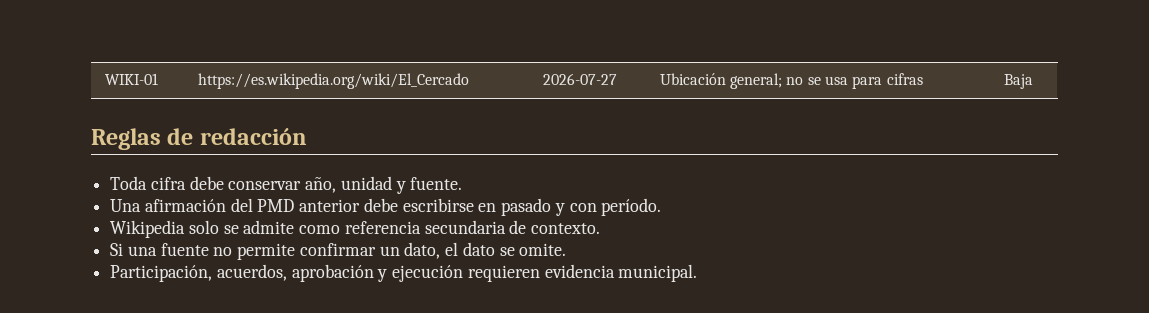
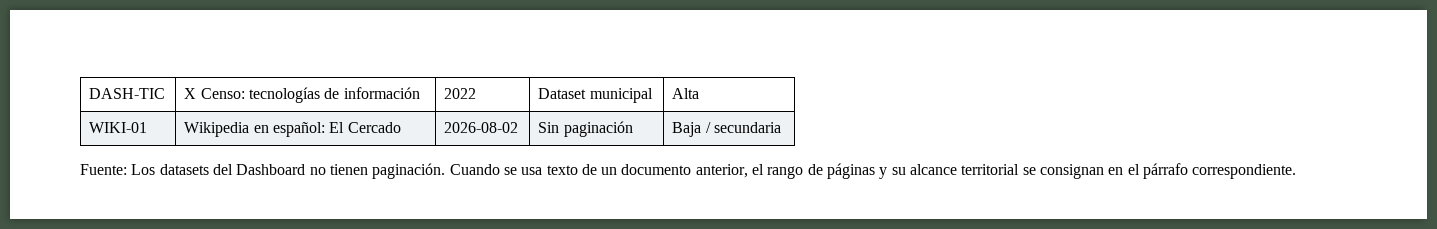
- WIKI-01 | https://es.wikipedia.org/wiki/El_Cercado | 2026-07-27 | Ubicación general; no se usa para cifras | Baja
- Reglas de redacción
- Toda cifra debe conservar año, unidad y fuente.
- Una afirmación del PMD anterior debe escribirse en pasado y con período.
- Wikipedia solo se admite como referencia secundaria de contexto.
- Si una fuente no permite confirmar un dato, el dato se omite.
- Participación, acuerdos, aprobación y ejecución requieren evidencia municipal.
+ DASH-TIC | X Censo: tecnologías de información | 2022 | Dataset municipal | Alta
+ WIKI-01 | Wikipedia en español: El Cercado | 2026-08-02 | Sin paginación | Baja / secundaria
+ Fuente: Los datasets del Dashboard no tienen paginación. Cuando se usa texto de un documento anterior, el rango de páginas y su alcance territorial se consignan en el párrafo correspondiente.

